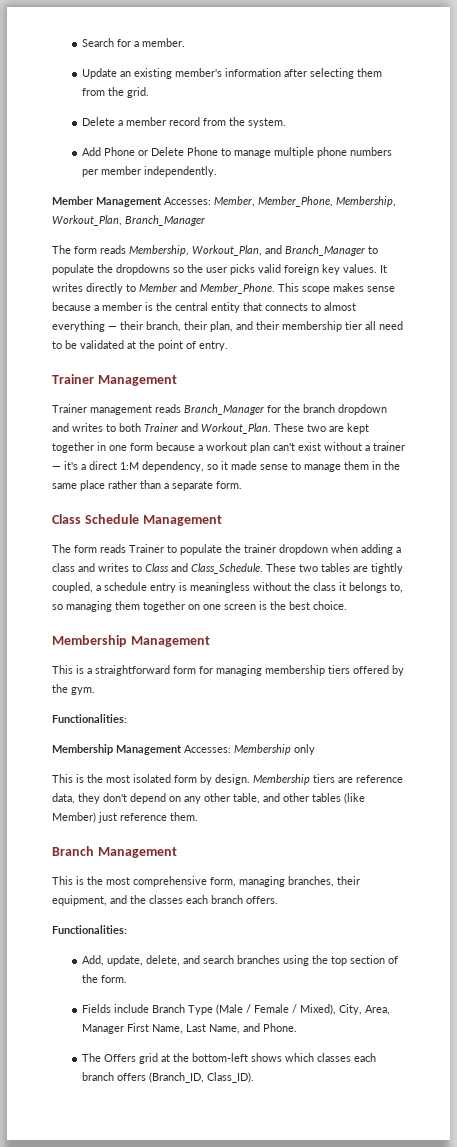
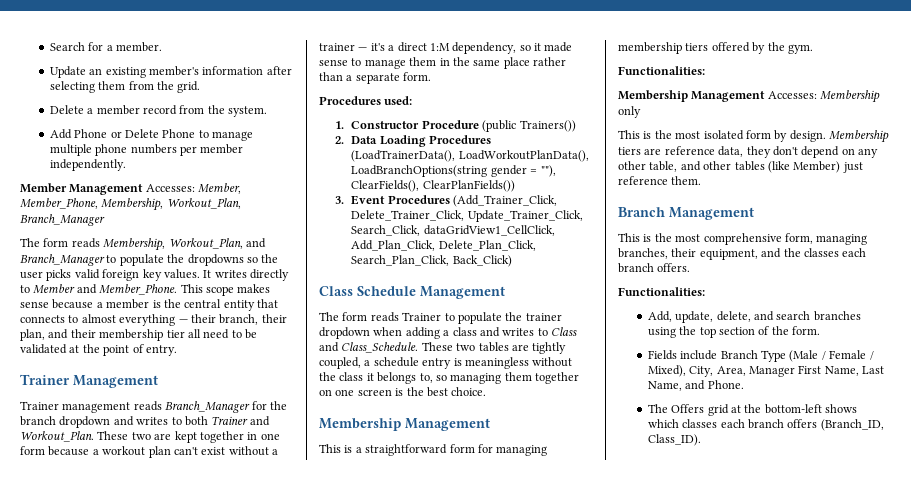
+ Procedures used:
+ 1. Constructor Procedure (public Trainers())
+ 2. Data Loading Procedures (LoadTrainerData(), LoadWorkoutPlanData(), LoadBranchOptions(string gender = ""), ClearFields(), ClearPlanFields())
+ 3. Event Procedures (Add_Trainer_Click, Delete_Trainer_Click, Update_Trainer_Click, Search_Click, dataGridView1_CellClick, Add_Plan_Click, Delete_Plan_Click, Search_Plan_Click, Back_Click)

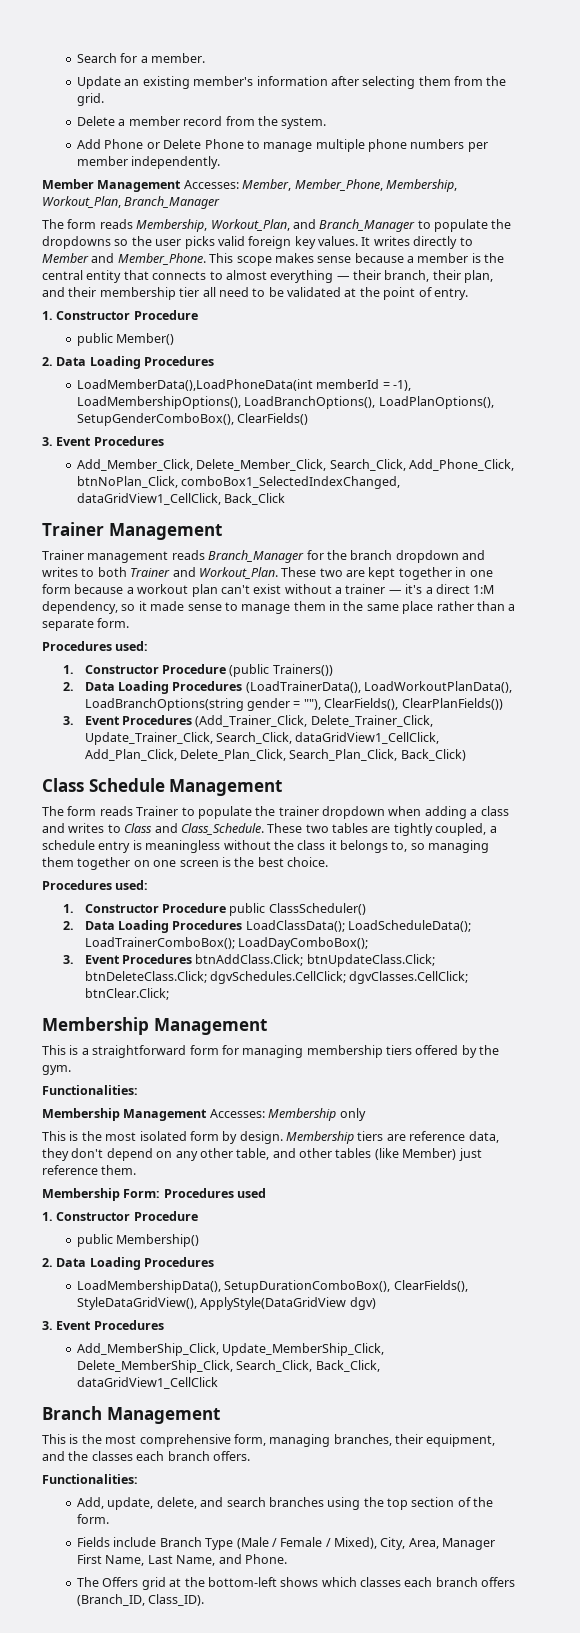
  This scope makes sense because a member is the central entity that connects to almost everything — their branch, their plan, and their membership tier all need to be validated at the point of entry.
+ 1. Constructor Procedure
+ public Member()
+ 2. Data Loading Procedures
+ LoadMemberData(),LoadPhoneData(int memberId = -1), LoadMembershipOptions(), LoadBranchOptions(), LoadPlanOptions(), SetupGenderComboBox(), ClearFields()
+ 3. Event Procedures
+ Add_Member_Click, Delete_Member_Click, Search_Click, Add_Phone_Click, btnNoPlan_Click, comboBox1_SelectedIndexChanged, dataGridView1_CellClick, Back_Click
  These two tables are tightly coupled, a schedule entry is meaningless without the class it belongs to, so managing them together on one screen is the best choice.
+ Procedures used:
+ 1. Constructor Procedure public ClassScheduler()
+ 2. Data Loading Procedures LoadClassData(); LoadScheduleData(); LoadTrainerComboBox(); LoadDayComboBox();
+ 3. Event Procedures btnAddClass.Click; btnUpdateClass.Click; btnDeleteClass.Click; dgvSchedules.CellClick; dgvClasses.CellClick; btnClear.Click;
+ Membership Form: Procedures used
+ 1. Constructor Procedure
+ public Membership()
+ 2. Data Loading Procedures
+ LoadMembershipData(), SetupDurationComboBox(), ClearFields(), StyleDataGridView(), ApplyStyle(DataGridView dgv)
+ 3. Event Procedures
+ Add_MemberShip_Click, Update_MemberShip_Click, Delete_MemberShip_Click, Search_Click, Back_Click, dataGridView1_CellClick

